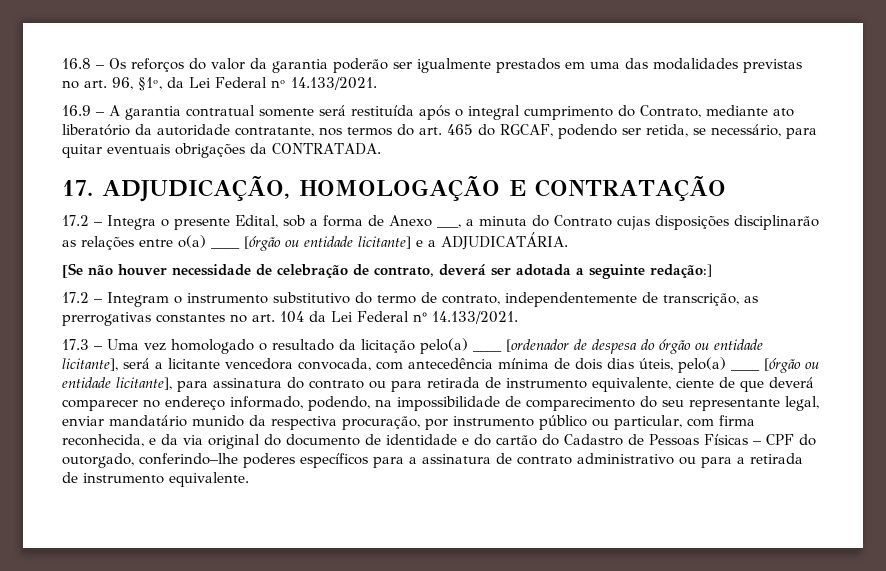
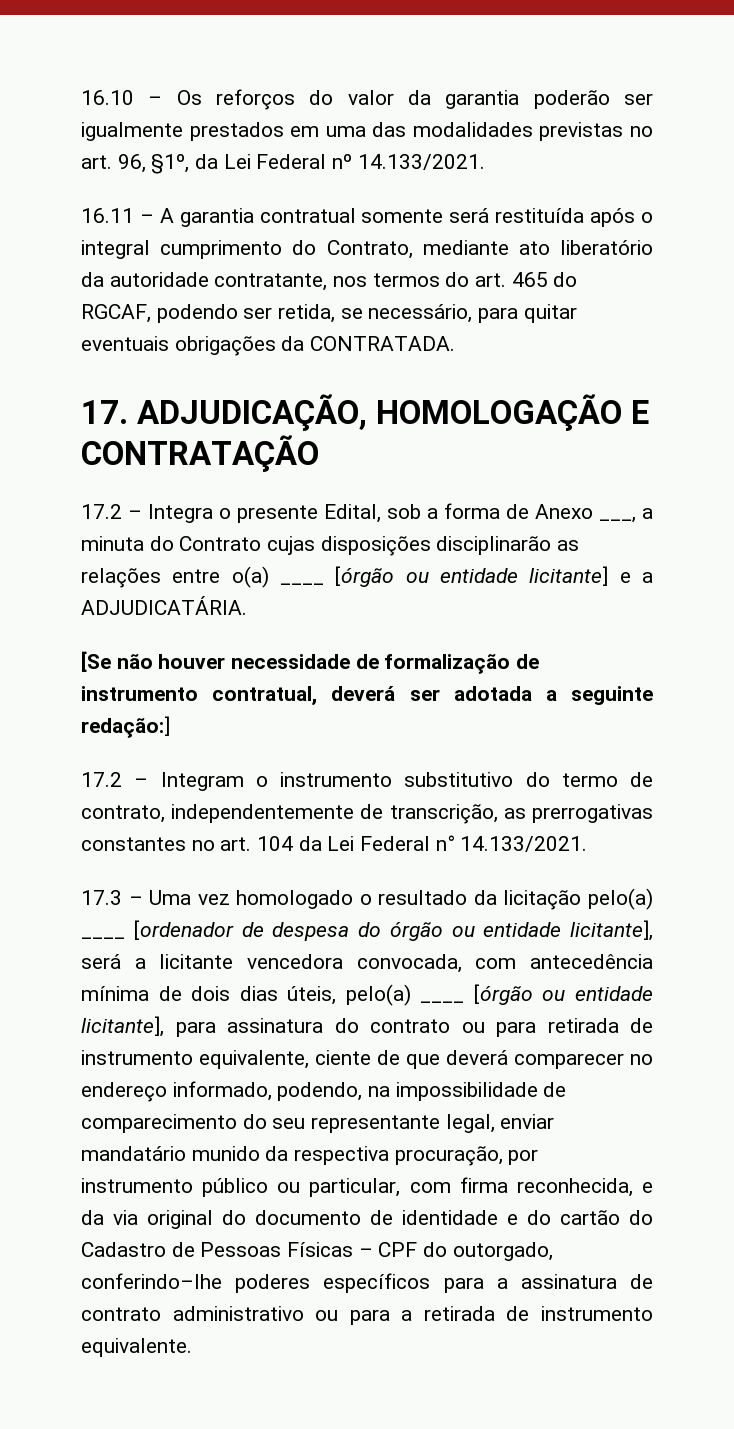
- 16.8 – Os reforços do valor da garantia poderão ser igualmente prestados em uma das modalidades previstas no art. 96, §1º, da Lei Federal nº 14.133/2021.
+ 16.10 – Os reforços do valor da garantia poderão ser igualmente prestados em uma das modalidades previstas no art. 96, §1º, da Lei Federal nº 14.133/2021.
- 16.9 – A garantia contratual somente será restituída após o integral cumprimento do Contrato, mediante ato liberatório da autoridade contratante, nos termos do art. 465 do RGCAF, podendo ser retida, se necessário, para quitar eventuais obrigações da CONTRATADA.
+ 16.11 – A garantia contratual somente será restituída após o integral cumprimento do Contrato, mediante ato liberatório da autoridade contratante, nos termos do art. 465 do RGCAF, podendo ser retida, se necessário, para quitar eventuais obrigações da CONTRATADA.
- [Se não houver necessidade de celebração de contrato, deverá ser adotada a seguinte redação:]
+ [Se não houver necessidade de formalização de instrumento contratual, deverá ser adotada a seguinte redação:]

